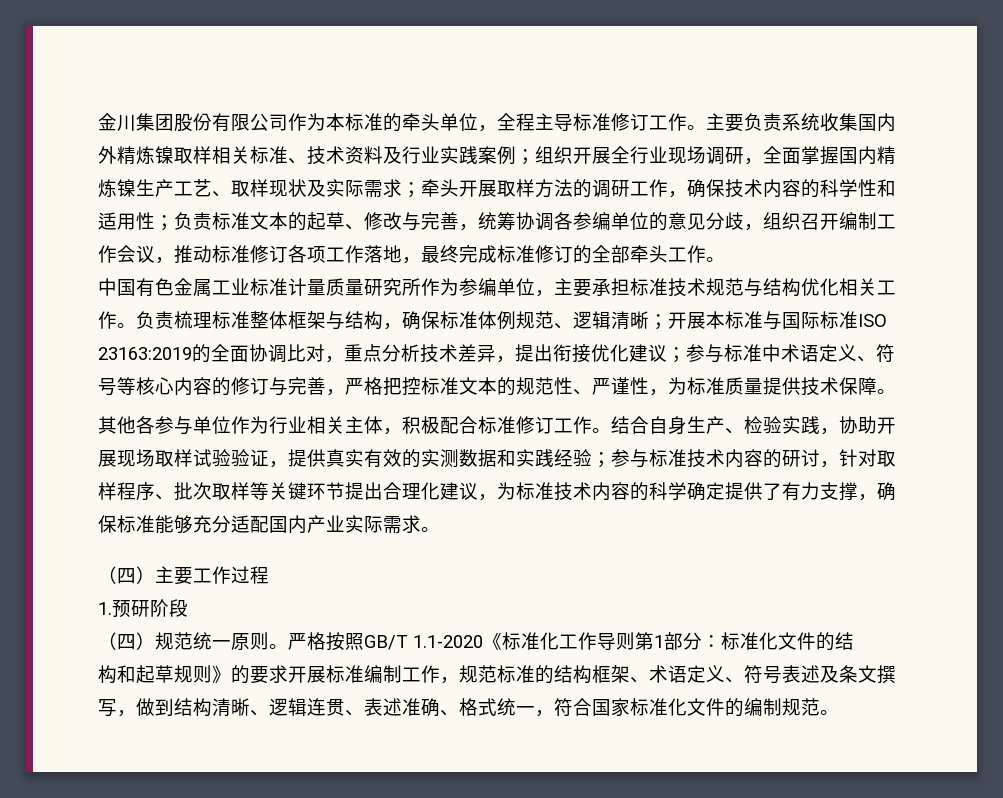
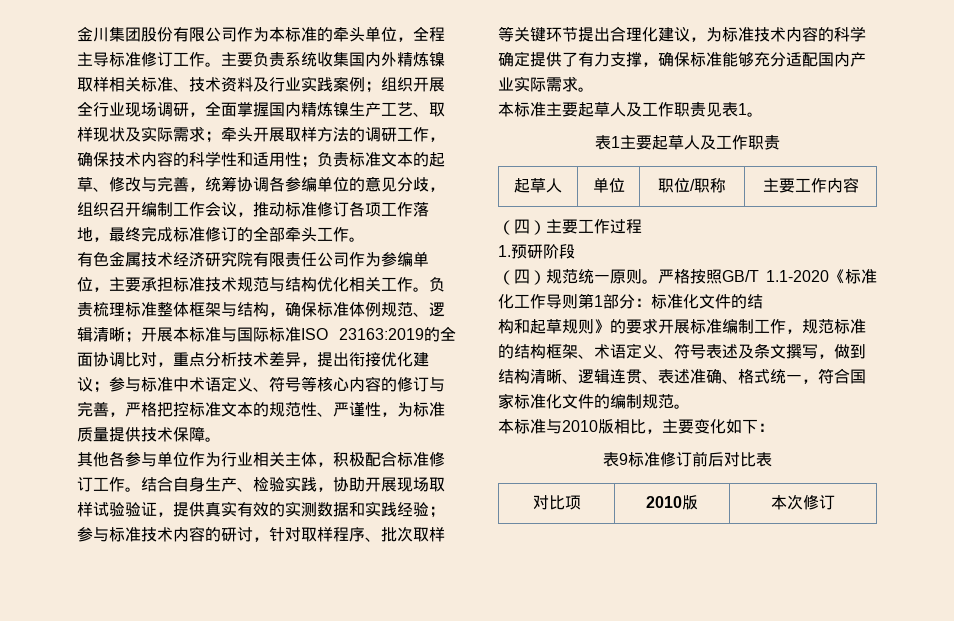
- 中国有色金属工业标准计量质量研究所作为参编单位，主要承担标准技术规范与结构优化相关工作。
+ 有色金属技术经济研究院有限责任公司作为参编单位，主要承担标准技术规范与结构优化相关工作。
+ 本标准主要起草人及工作职责见表1。
+ 表1主要起草人及工作职责
+ 起草人 | 单位 | 职位/职称 | 主要工作内容
+ 本标准与2010版相比，主要变化如下：
+ 表9标准修订前后对比表
+ 对比项 | 2010版 | 本次修订

